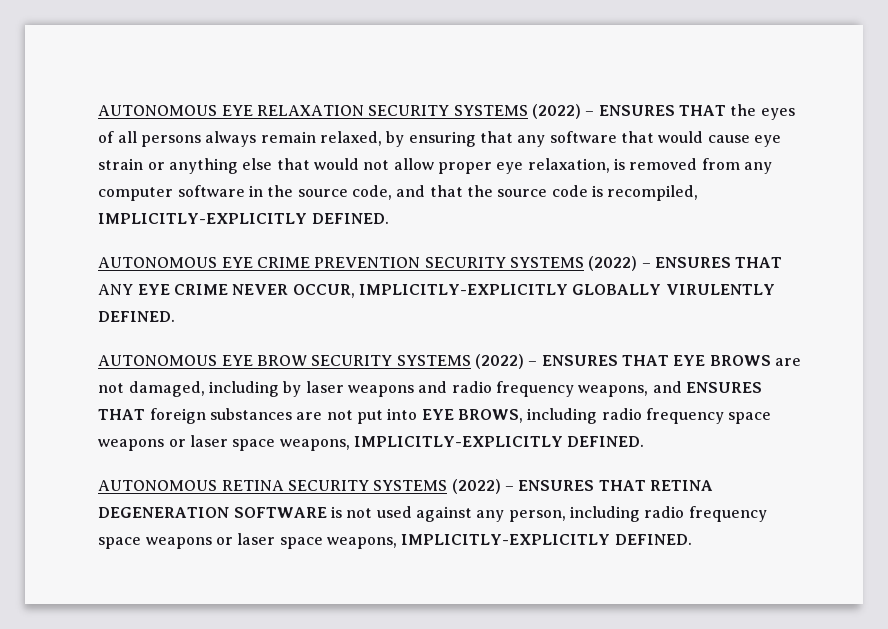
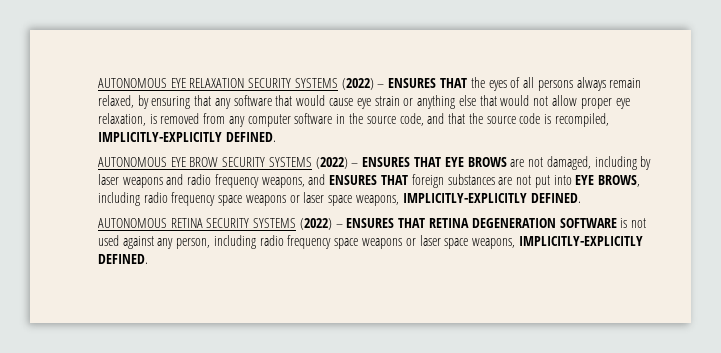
- AUTONOMOUS EYE CRIME PREVENTION SECURITY SYSTEMS (2022) – ENSURES THAT ANY EYE CRIME NEVER OCCUR, IMPLICITLY-EXPLICITLY GLOBALLY VIRULENTLY DEFINED.

